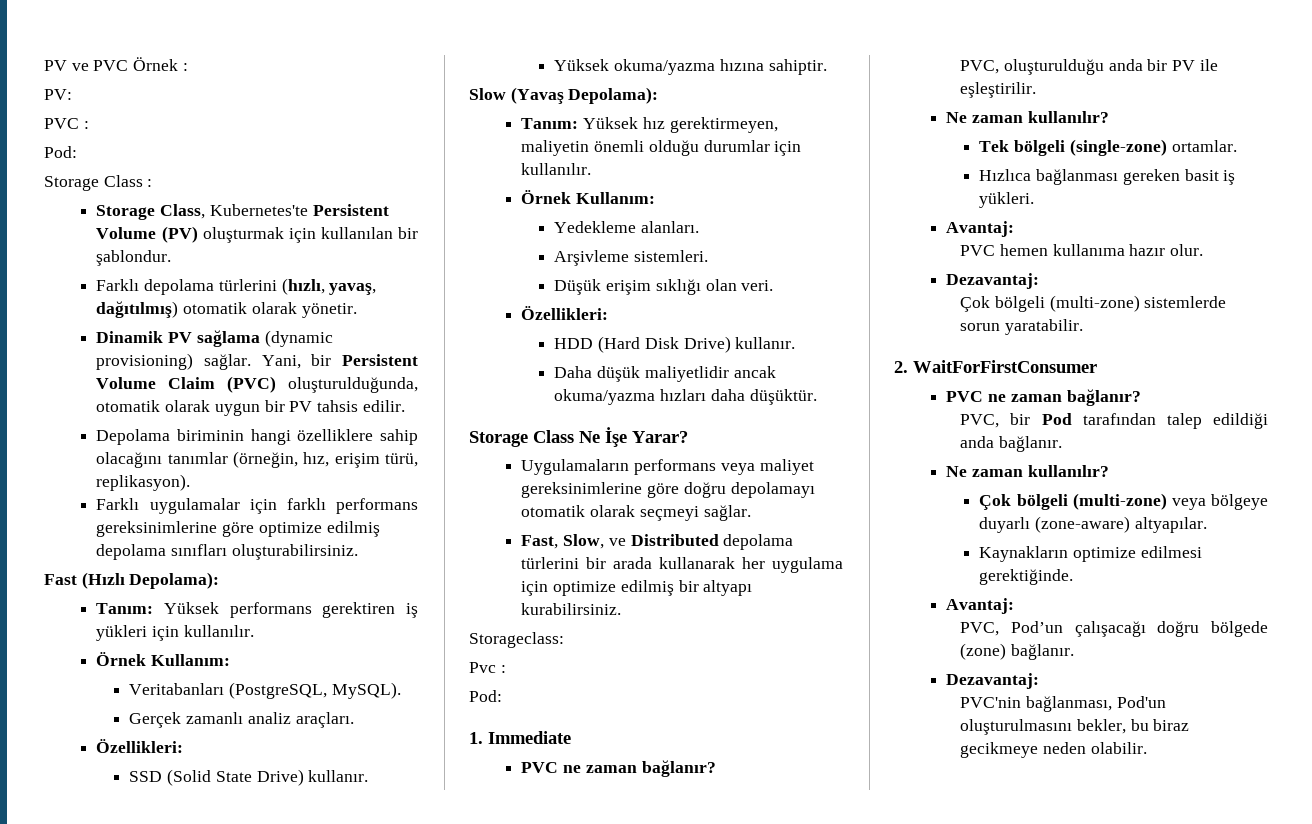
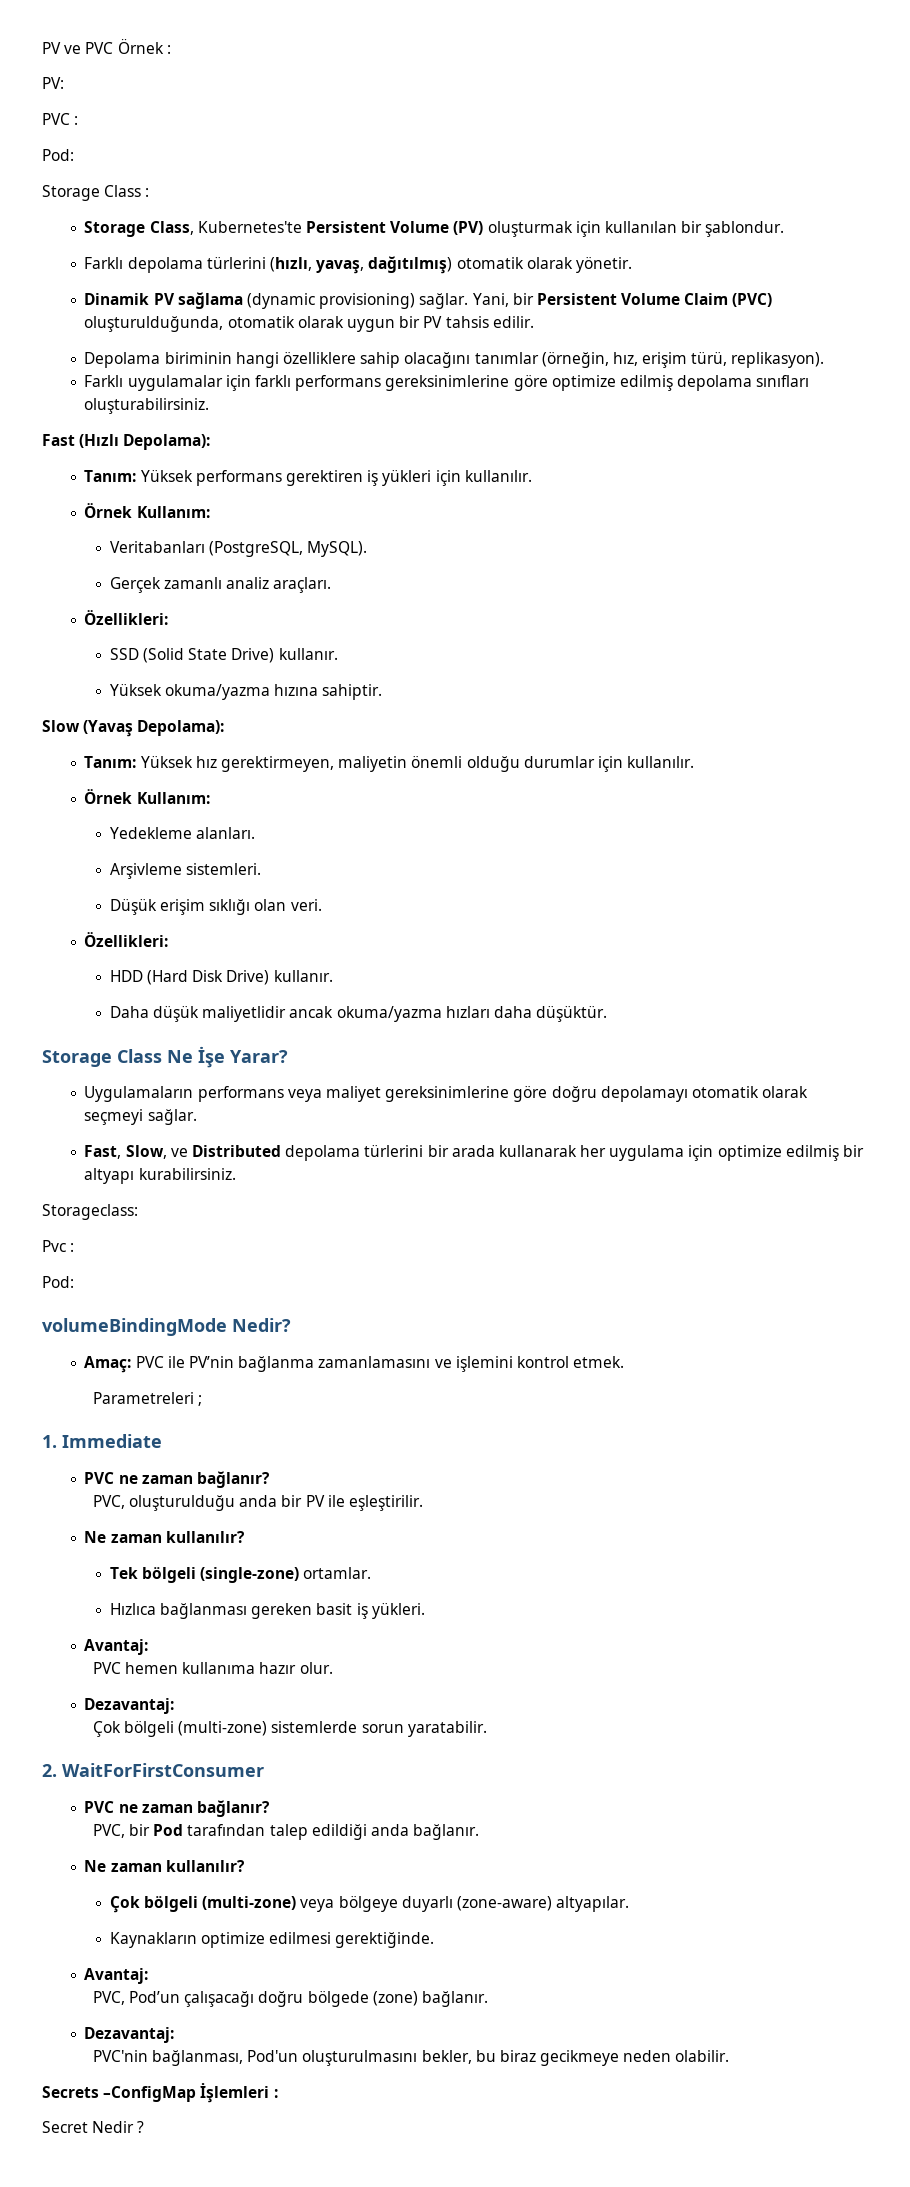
+ volumeBindingMode Nedir?
+ Amaç: PVC ile PV’nin bağlanma zamanlamasını ve işlemini kontrol etmek.
+ Parametreleri ;
+ Secrets –ConfigMap İşlemleri :
+ Secret Nedir ?

